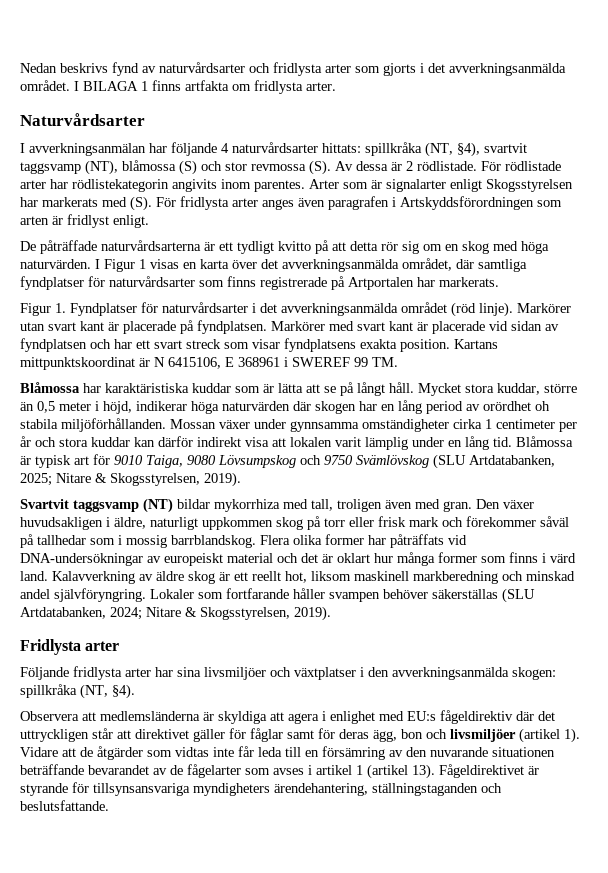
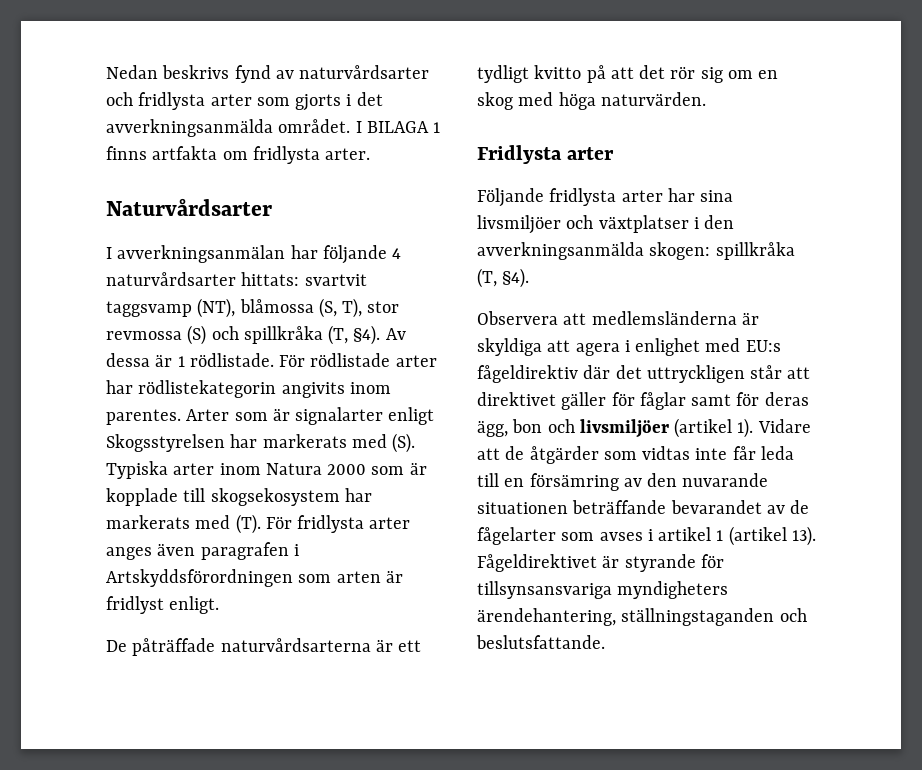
- I avverkningsanmälan har följande 4 naturvårdsarter hittats: spillkråka (NT, §4), svartvit taggsvamp (NT), blåmossa (S) och stor revmossa (S). Av dessa är 2 rödlistade.
+ I avverkningsanmälan har följande 4 naturvårdsarter hittats: svartvit taggsvamp (NT), blåmossa (S, T), stor revmossa (S) och spillkråka (T, §4). Av dessa är 1 rödlistade.
- Arter som är signalarter enligt Skogsstyrelsen har markerats med (S). För fridlysta arter anges även paragrafen i Artskyddsförordningen som arten är fridlyst enligt.
+ Arter som är signalarter enligt Skogsstyrelsen har markerats med (S). Typiska arter inom Natura 2000 som är kopplade till skogsekosystem har markerats med (T). För fridlysta arter anges även paragrafen i Artskyddsförordningen som arten är fridlyst enligt.
- De påträffade naturvårdsarterna är ett tydligt kvitto på att detta rör sig om en skog med höga naturvärden. I Figur 1 visas en karta över det avverkningsanmälda området, där samtliga fyndplatser för naturvårdsarter som finns registrerade på Artportalen har markerats.
- Figur 1. Fyndplatser för naturvårdsarter i det avverkningsanmälda området (röd linje). Markörer utan svart kant är placerade på fyndplatsen. Markörer med svart kant är placerade vid sidan av fyndplatsen och har ett svart streck som visar fyndplatsens exakta position. Kartans mittpunktskoordinat är N 6415106, E 368961 i SWEREF 99 TM.
- Blåmossa har karaktäristiska kuddar som är lätta att se på långt håll. Mycket stora kuddar, större än 0,5 meter i höjd, indikerar höga naturvärden där skogen har en lång period av orördhet oh stabila miljöförhållanden. Mossan växer under gynnsamma omständigheter cirka 1 centimeter per år och stora kuddar kan därför indirekt visa att lokalen varit lämplig under en lång tid. Blåmossa är typisk art för 9010 Taiga, 9080 Lövsumpskog och 9750 Svämlövskog (SLU Artdatabanken, 2025; Nitare & Skogsstyrelsen, 2019).
- Svartvit taggsvamp (NT) bildar mykorrhiza med tall, troligen även med gran. Den växer huvudsakligen i äldre, naturligt uppkommen skog på torr eller frisk mark och förekommer såväl på tallhedar som i mossig barrblandskog. Flera olika former har påträffats vid DNA-undersökningar av europeiskt material och det är oklart hur många former som finns i värd land. Kalavverkning av äldre skog är ett reellt hot, liksom maskinell markberedning och minskad andel självföryngring. Lokaler som fortfarande håller svampen behöver säkerställas (SLU Artdatabanken, 2024; Nitare & Skogsstyrelsen, 2019).
+ De påträffade naturvårdsarterna är ett tydligt kvitto på att det rör sig om en skog med höga naturvärden.
- Följande fridlysta arter har sina livsmiljöer och växtplatser i den avverkningsanmälda skogen: spillkråka (NT, §4).
+ Följande fridlysta arter har sina livsmiljöer och växtplatser i den avverkningsanmälda skogen: spillkråka (T, §4).

